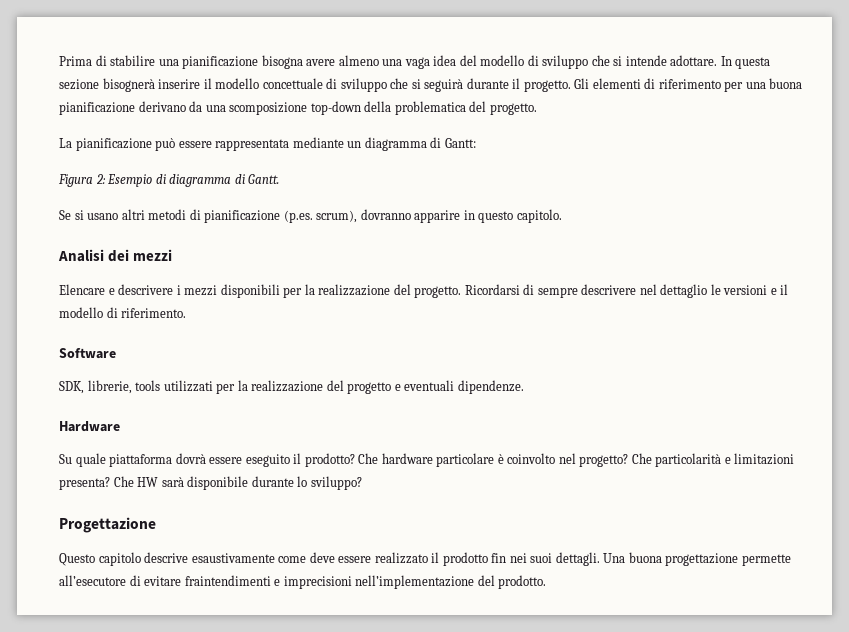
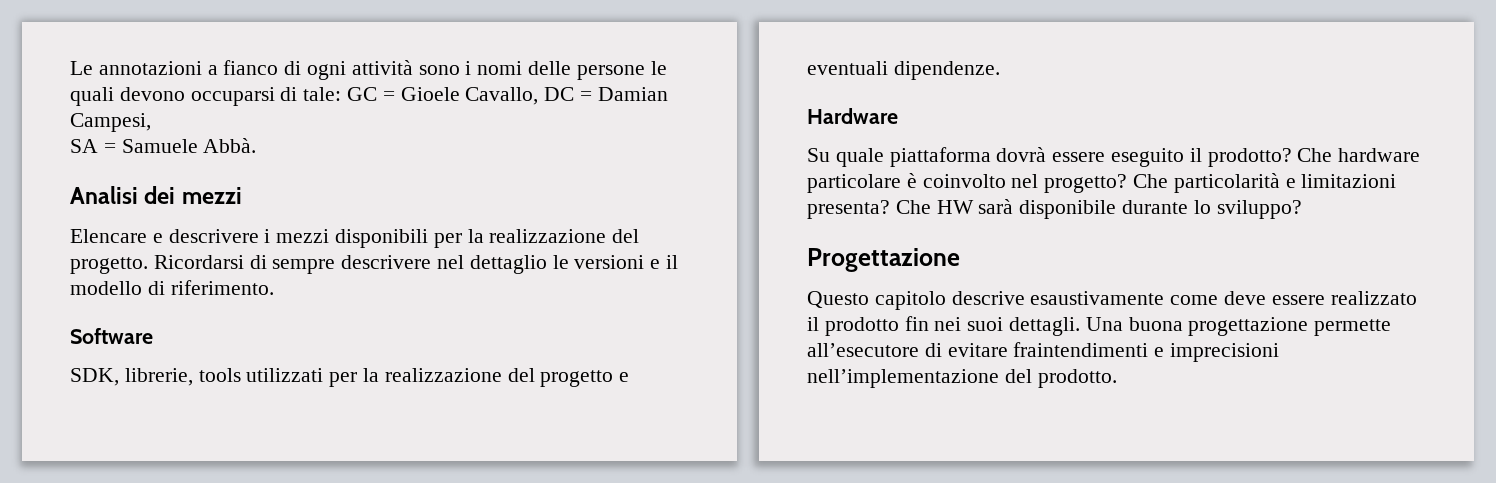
- Prima di stabilire una pianificazione bisogna avere almeno una vaga idea del modello di sviluppo che si intende adottare. In questa sezione bisognerà inserire il modello concettuale di sviluppo che si seguirà durante il progetto. Gli elementi di riferimento per una buona pianificazione derivano da una scomposizione top-down della problematica del progetto.
- La pianificazione può essere rappresentata mediante un diagramma di Gantt:
- Figura 2: Esempio di diagramma di Gantt.
- Se si usano altri metodi di pianificazione (p.es. scrum), dovranno apparire in questo capitolo.
+ Le annotazioni a fianco di ogni attività sono i nomi delle persone le quali devono occuparsi di tale: GC = Gioele Cavallo, DC = Damian Campesi,
+ SA = Samuele Abbà.

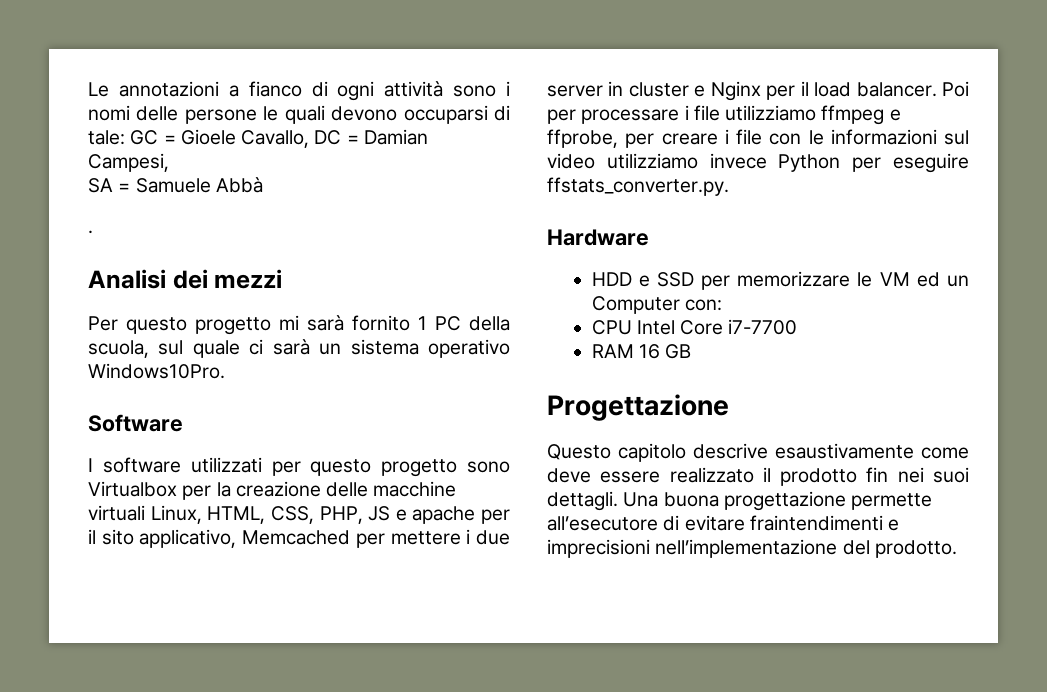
- SA = Samuele Abbà.
+ SA = Samuele Abbà
+ .
- Elencare e descrivere i mezzi disponibili per la realizzazione del progetto. Ricordarsi di sempre descrivere nel dettaglio le versioni e il modello di riferimento.
+ Per questo progetto mi sarà fornito 1 PC della scuola, sul quale ci sarà un sistema operativo Windows10Pro.
  Software
- SDK, librerie, tools utilizzati per la realizzazione del progetto e eventuali dipendenze.
+ I software utilizzati per questo progetto sono Virtualbox per la creazione delle macchine virtuali Linux, HTML, CSS, PHP, JS e apache per il sito applicativo, Memcached per mettere i due server in cluster e Nginx per il load balancer. Poi per processare i file utilizziamo ffmpeg e ffprobe, per creare i file con le informazioni sul video utilizziamo invece Python per eseguire ffstats_converter.py.
  Hardware
- Su quale piattaforma dovrà essere eseguito il prodotto? Che hardware particolare è coinvolto nel progetto? Che particolarità e limitazioni presenta? Che HW sarà disponibile durante lo sviluppo?
+ HDD e SSD per memorizzare le VM ed un Computer con:
+ CPU Intel Core i7-7700
+ RAM 16 GB

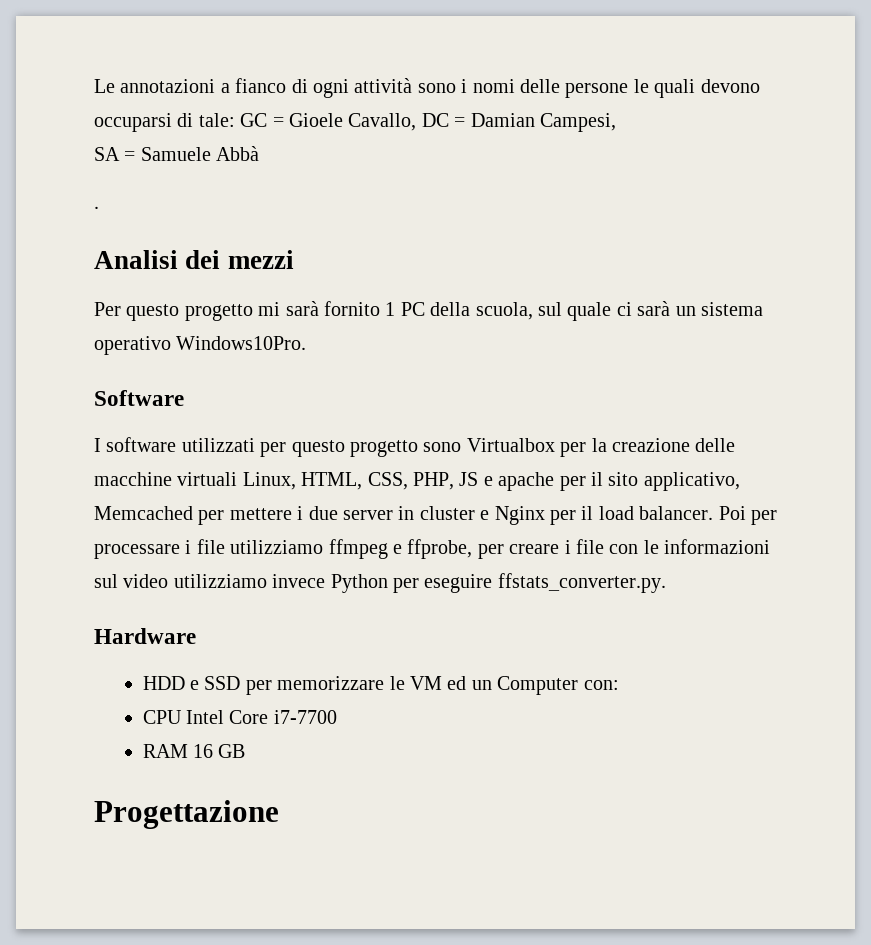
- Questo capitolo descrive esaustivamente come deve essere realizzato il prodotto fin nei suoi dettagli. Una buona progettazione permette all’esecutore di evitare fraintendimenti e imprecisioni nell’implementazione del prodotto.

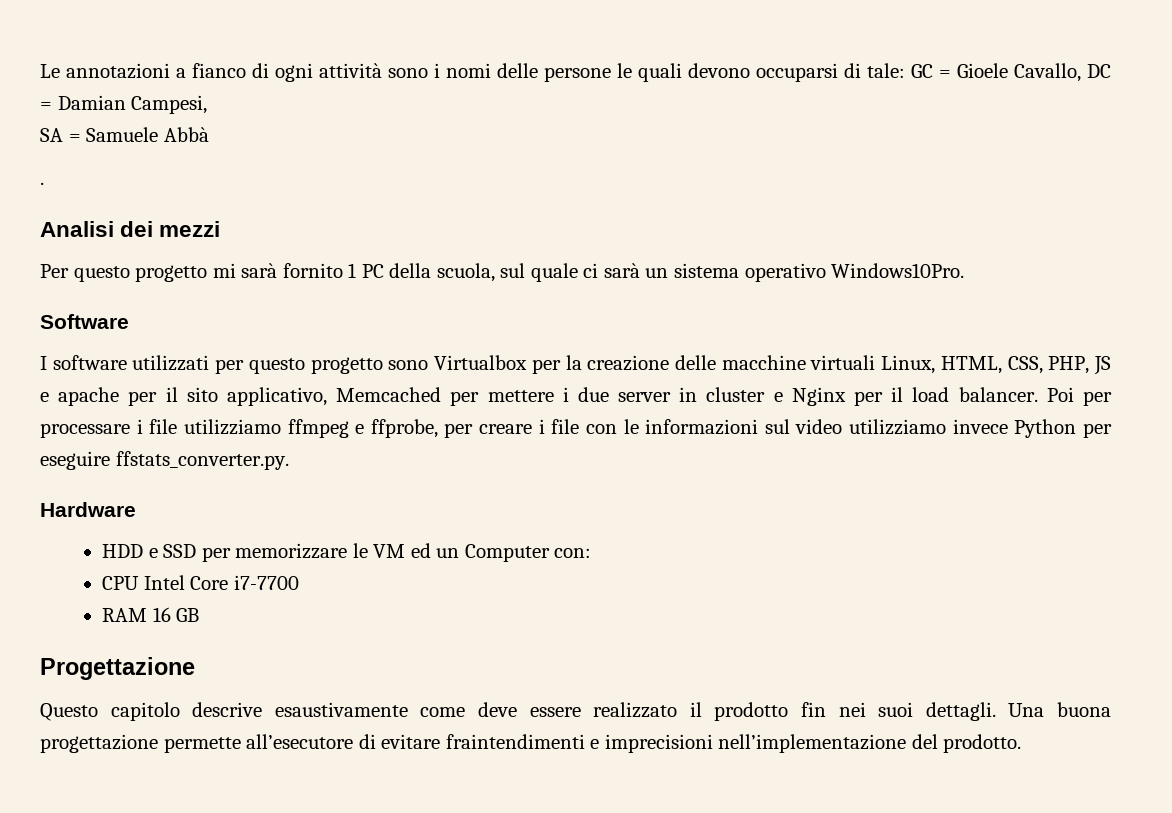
+ Questo capitolo descrive esaustivamente come deve essere realizzato il prodotto fin nei suoi dettagli. Una buona progettazione permette all’esecutore di evitare fraintendimenti e imprecisioni nell’implementazione del prodotto.

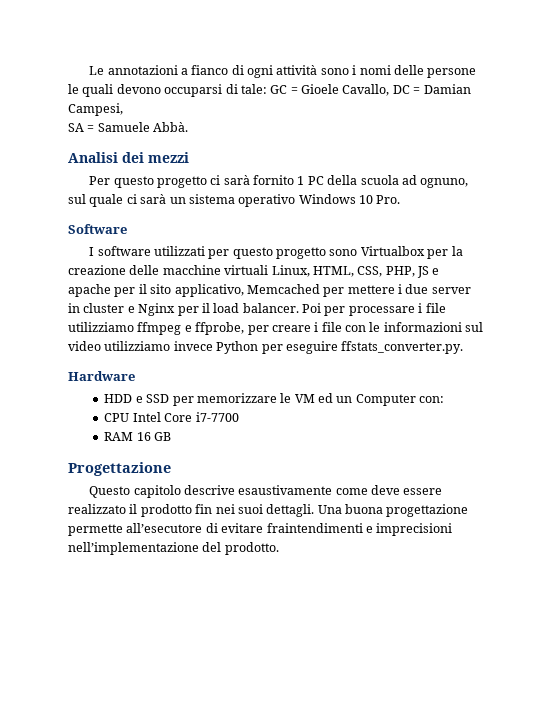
- SA = Samuele Abbà
- .
+ SA = Samuele Abbà.
- Per questo progetto mi sarà fornito 1 PC della scuola, sul quale ci sarà un sistema operativo Windows10Pro.
+ Per questo progetto ci sarà fornito 1 PC della scuola ad ognuno, sul quale ci sarà un sistema operativo Windows 10 Pro.

